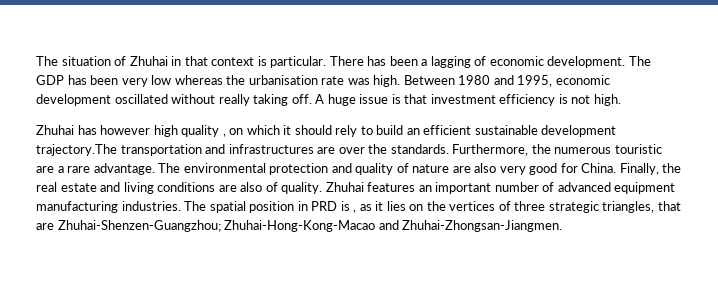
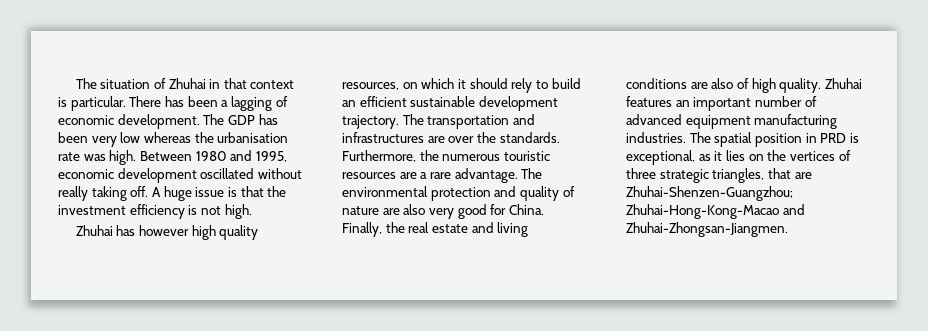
- A huge issue is that investment efficiency is not high.
+ A huge issue is that the investment efficiency is not high.
- Zhuhai has however high quality , on which it should rely to build an efficient sustainable development trajectory.The transportation and infrastructures are over the standards.
+ Zhuhai has however high quality resources, on which it should rely to build an efficient sustainable development trajectory. The transportation and infrastructures are over the standards.
- Furthermore, the numerous touristic are a rare advantage.
+ Furthermore, the numerous touristic resources are a rare advantage.
- Finally, the real estate and living conditions are also of quality.
+ Finally, the real estate and living conditions are also of high quality.
- The spatial position in PRD is , as it lies on the vertices of three strategic triangles, that are Zhuhai-Shenzen-Guangzhou; Zhuhai-Hong-Kong-Macao and Zhuhai-Zhongsan-Jiangmen.
+ The spatial position in PRD is exceptional, as it lies on the vertices of three strategic triangles, that are Zhuhai-Shenzen-Guangzhou; Zhuhai-Hong-Kong-Macao and Zhuhai-Zhongsan-Jiangmen.

